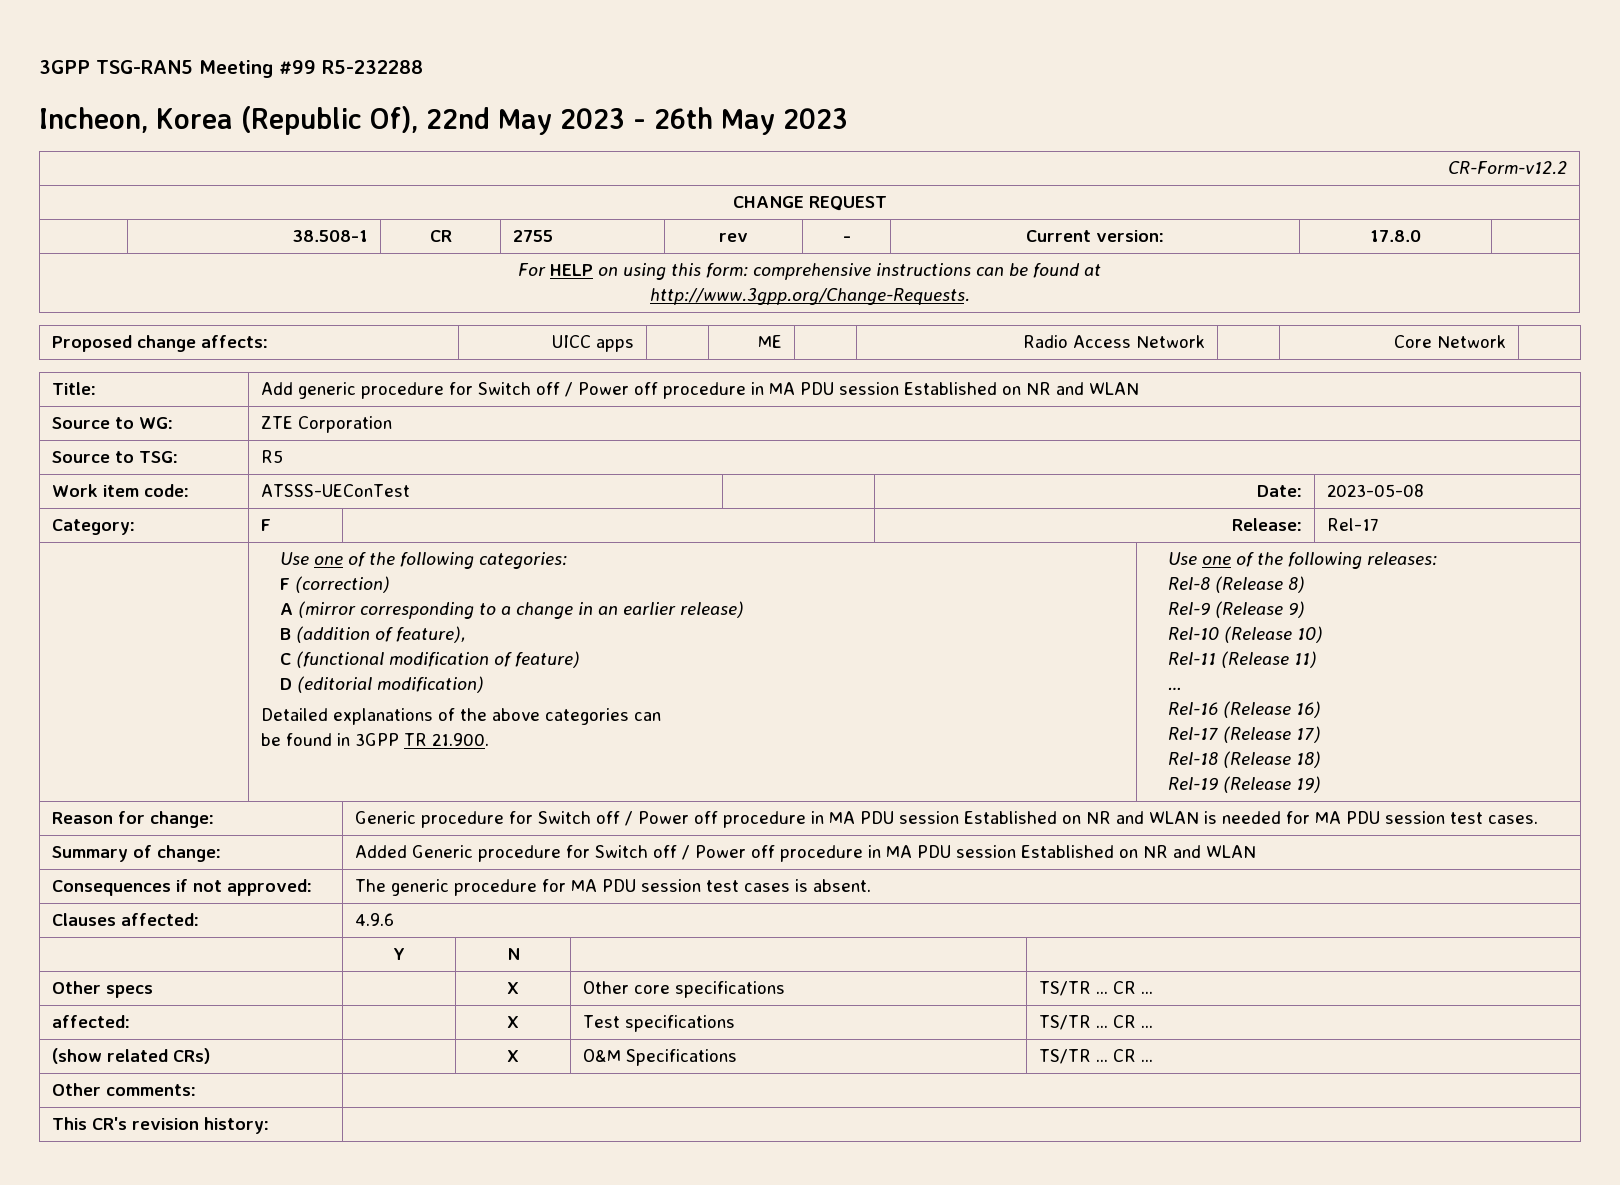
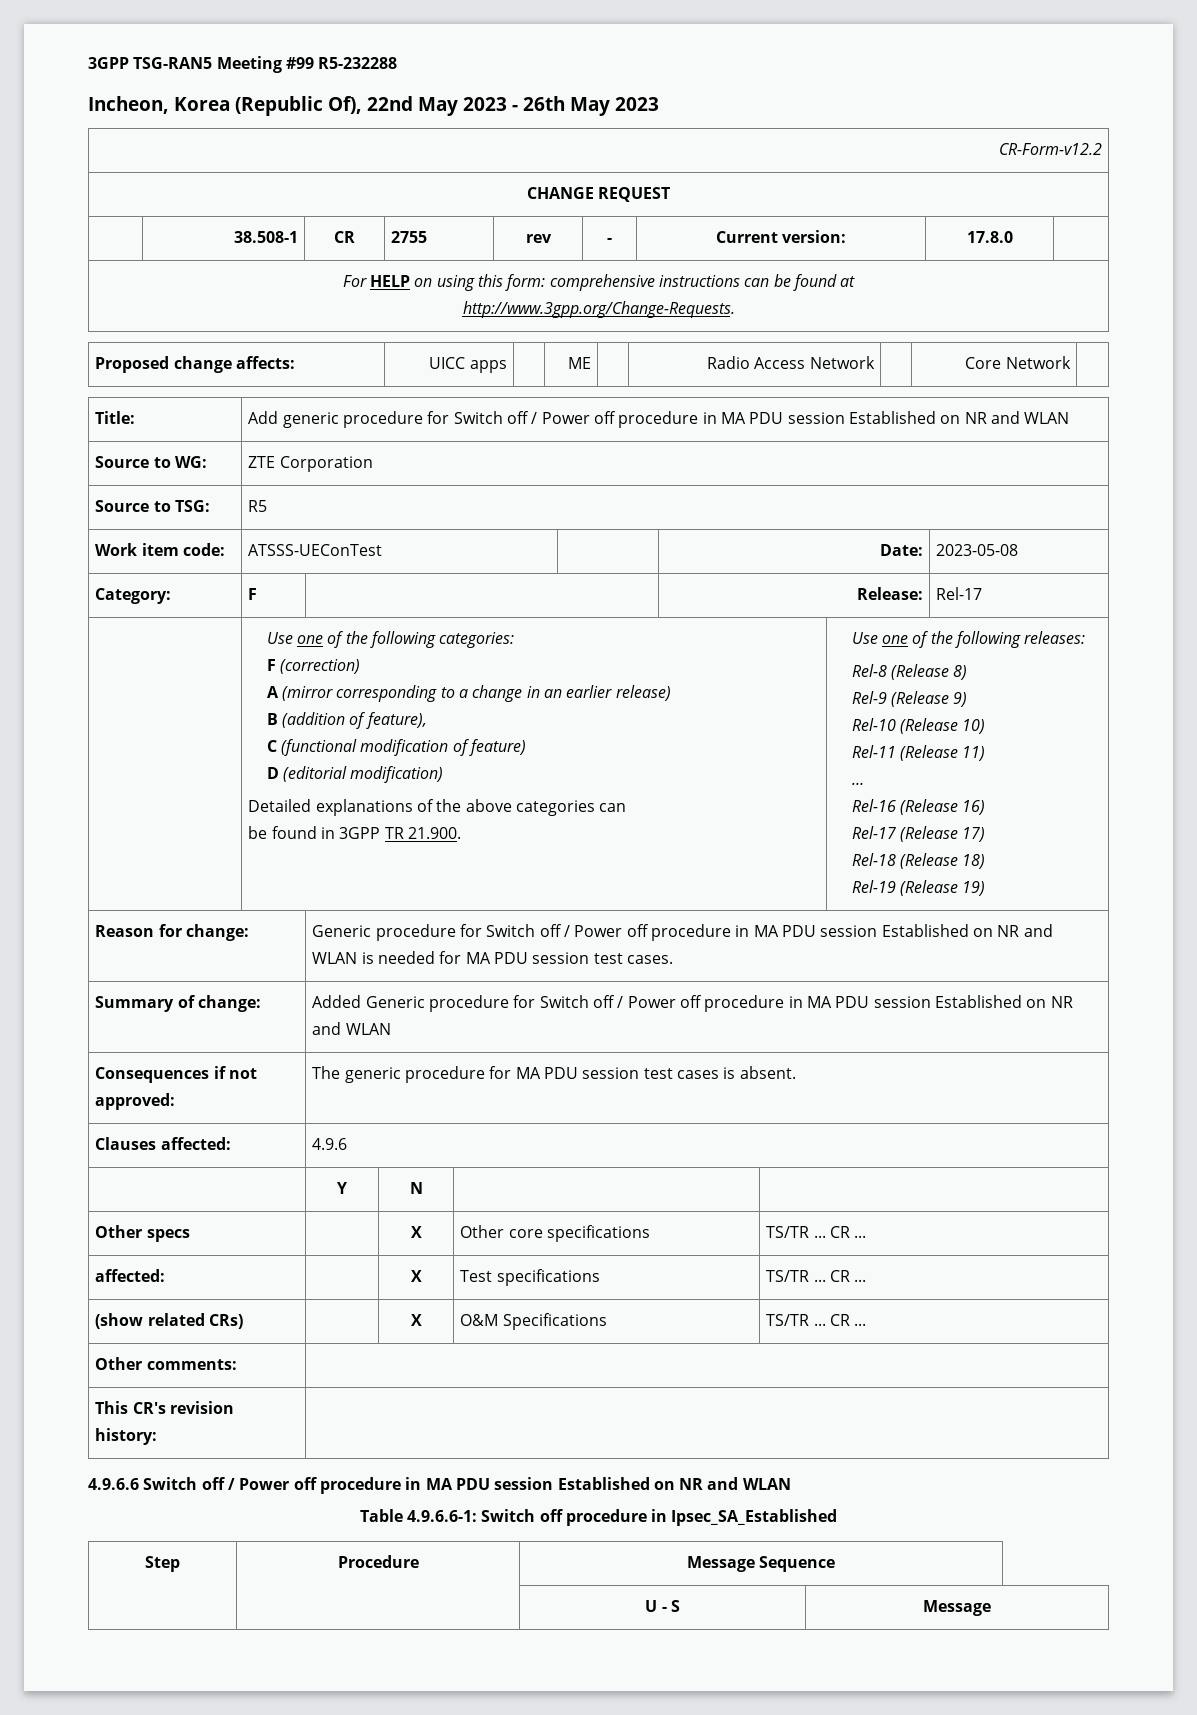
+ 4.9.6.6 Switch off / Power off procedure in MA PDU session Established on NR and WLAN
+ Table 4.9.6.6-1: Switch off procedure in Ipsec_SA_Established
+ Step | Procedure | Message Sequence
+ | | U - S | Message

